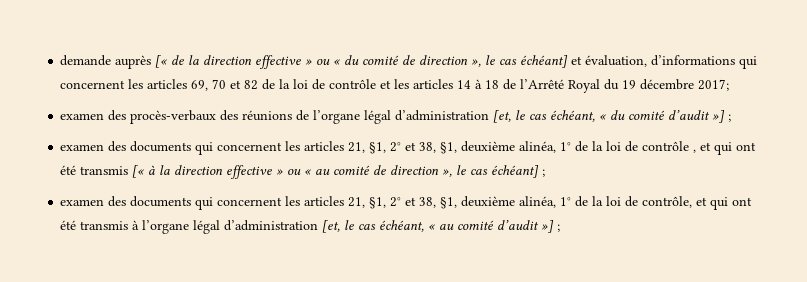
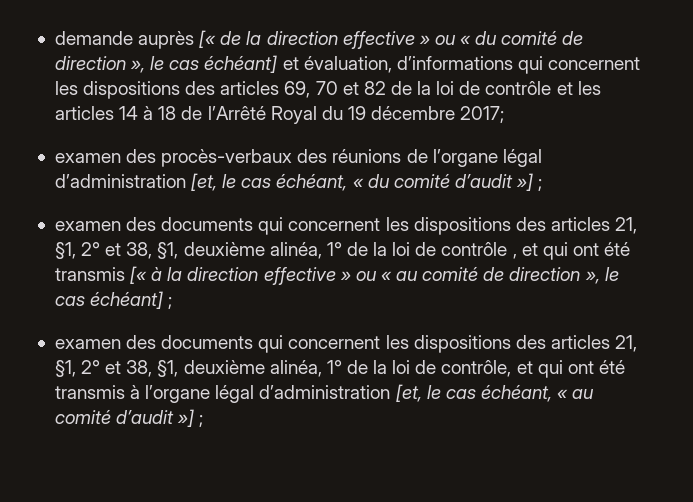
- demande auprès [« de la direction effective » ou « du comité de direction », le cas échéant] et évaluation, d’informations qui concernent les articles 69, 70 et 82 de la loi de contrôle et les articles 14 à 18 de l’Arrêté Royal du 19 décembre 2017;
+ demande auprès [« de la direction effective » ou « du comité de direction », le cas échéant] et évaluation, d’informations qui concernent les dispositions des articles 69, 70 et 82 de la loi de contrôle et les articles 14 à 18 de l’Arrêté Royal du 19 décembre 2017;
- examen des documents qui concernent les articles 21, §1, 2° et 38, §1, deuxième alinéa, 1° de la loi de contrôle , et qui ont été transmis [« à la direction effective » ou « au comité de direction », le cas échéant] ;
+ examen des documents qui concernent les dispositions des articles 21, §1, 2° et 38, §1, deuxième alinéa, 1° de la loi de contrôle , et qui ont été transmis [« à la direction effective » ou « au comité de direction », le cas échéant] ;
- examen des documents qui concernent les articles 21, §1, 2° et 38, §1, deuxième alinéa, 1° de la loi de contrôle, et qui ont été transmis à l’organe légal d’administration [et, le cas échéant, « au comité d’audit »] ;
+ examen des documents qui concernent les dispositions des articles 21, §1, 2° et 38, §1, deuxième alinéa, 1° de la loi de contrôle, et qui ont été transmis à l’organe légal d’administration [et, le cas échéant, « au comité d’audit »] ;

